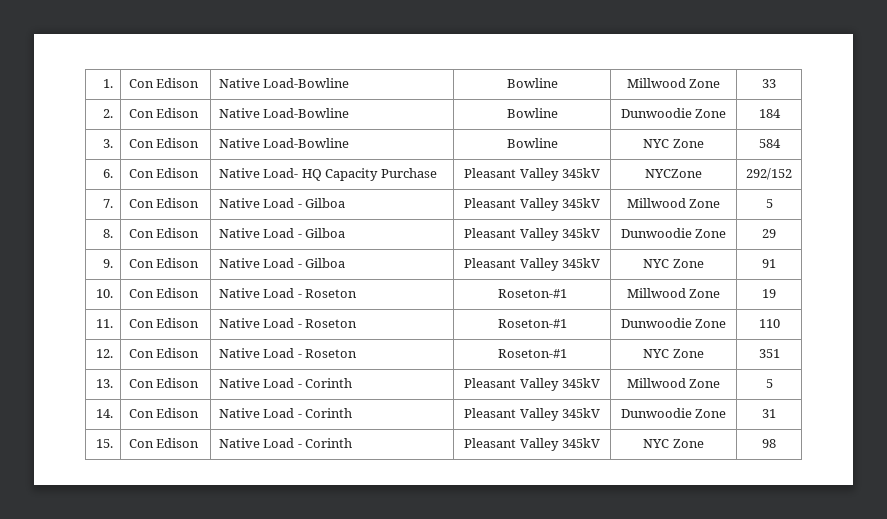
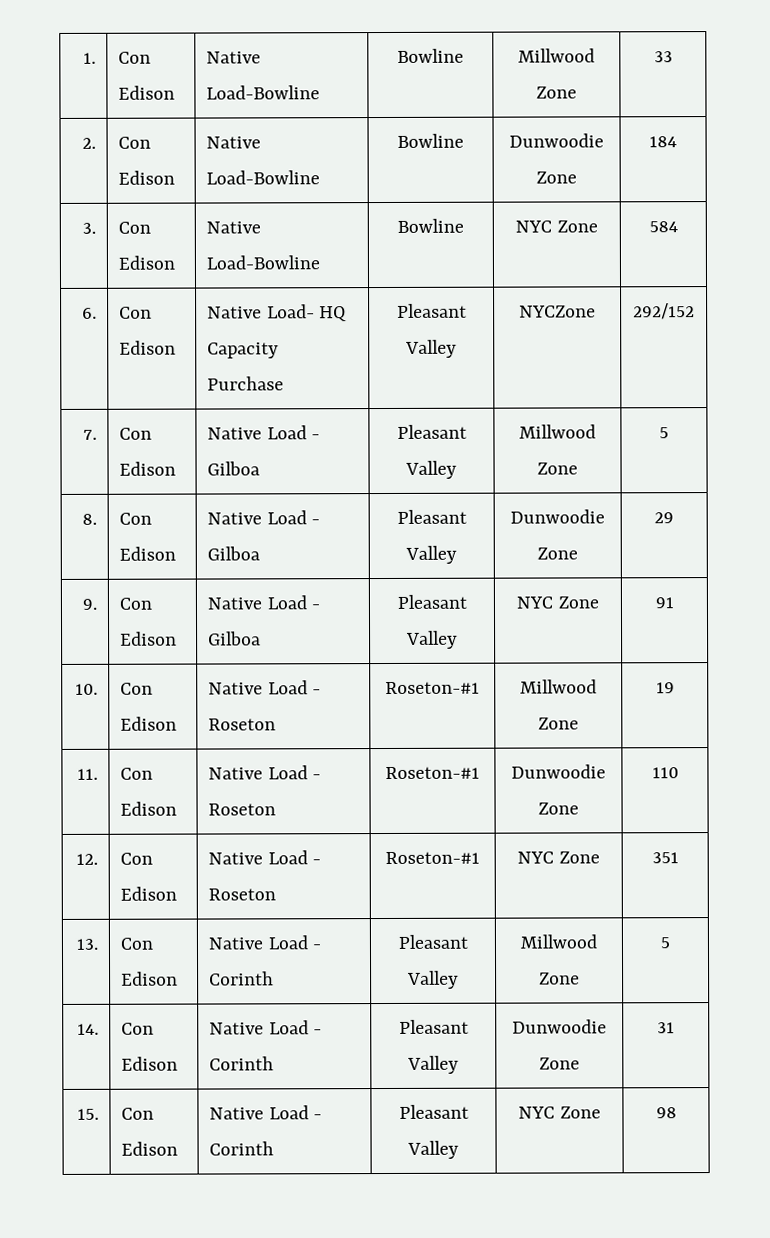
- 6. | Con Edison | Native Load- HQ Capacity Purchase | Pleasant Valley 345kV | NYCZone | 292/152
+ 6. | Con Edison | Native Load- HQ Capacity Purchase | Pleasant Valley | NYCZone | 292/152
- 7. | Con Edison | Native Load - Gilboa | Pleasant Valley 345kV | Millwood Zone | 5
+ 7. | Con Edison | Native Load - Gilboa | Pleasant Valley | Millwood Zone | 5
- 8. | Con Edison | Native Load - Gilboa | Pleasant Valley 345kV | Dunwoodie Zone | 29
+ 8. | Con Edison | Native Load - Gilboa | Pleasant Valley | Dunwoodie Zone | 29
- 9. | Con Edison | Native Load - Gilboa | Pleasant Valley 345kV | NYC Zone | 91
+ 9. | Con Edison | Native Load - Gilboa | Pleasant Valley | NYC Zone | 91
- 13. | Con Edison | Native Load - Corinth | Pleasant Valley 345kV | Millwood Zone | 5
+ 13. | Con Edison | Native Load - Corinth | Pleasant Valley | Millwood Zone | 5
- 14. | Con Edison | Native Load - Corinth | Pleasant Valley 345kV | Dunwoodie Zone | 31
+ 14. | Con Edison | Native Load - Corinth | Pleasant Valley | Dunwoodie Zone | 31
- 15. | Con Edison | Native Load - Corinth | Pleasant Valley 345kV | NYC Zone | 98
+ 15. | Con Edison | Native Load - Corinth | Pleasant Valley | NYC Zone | 98

